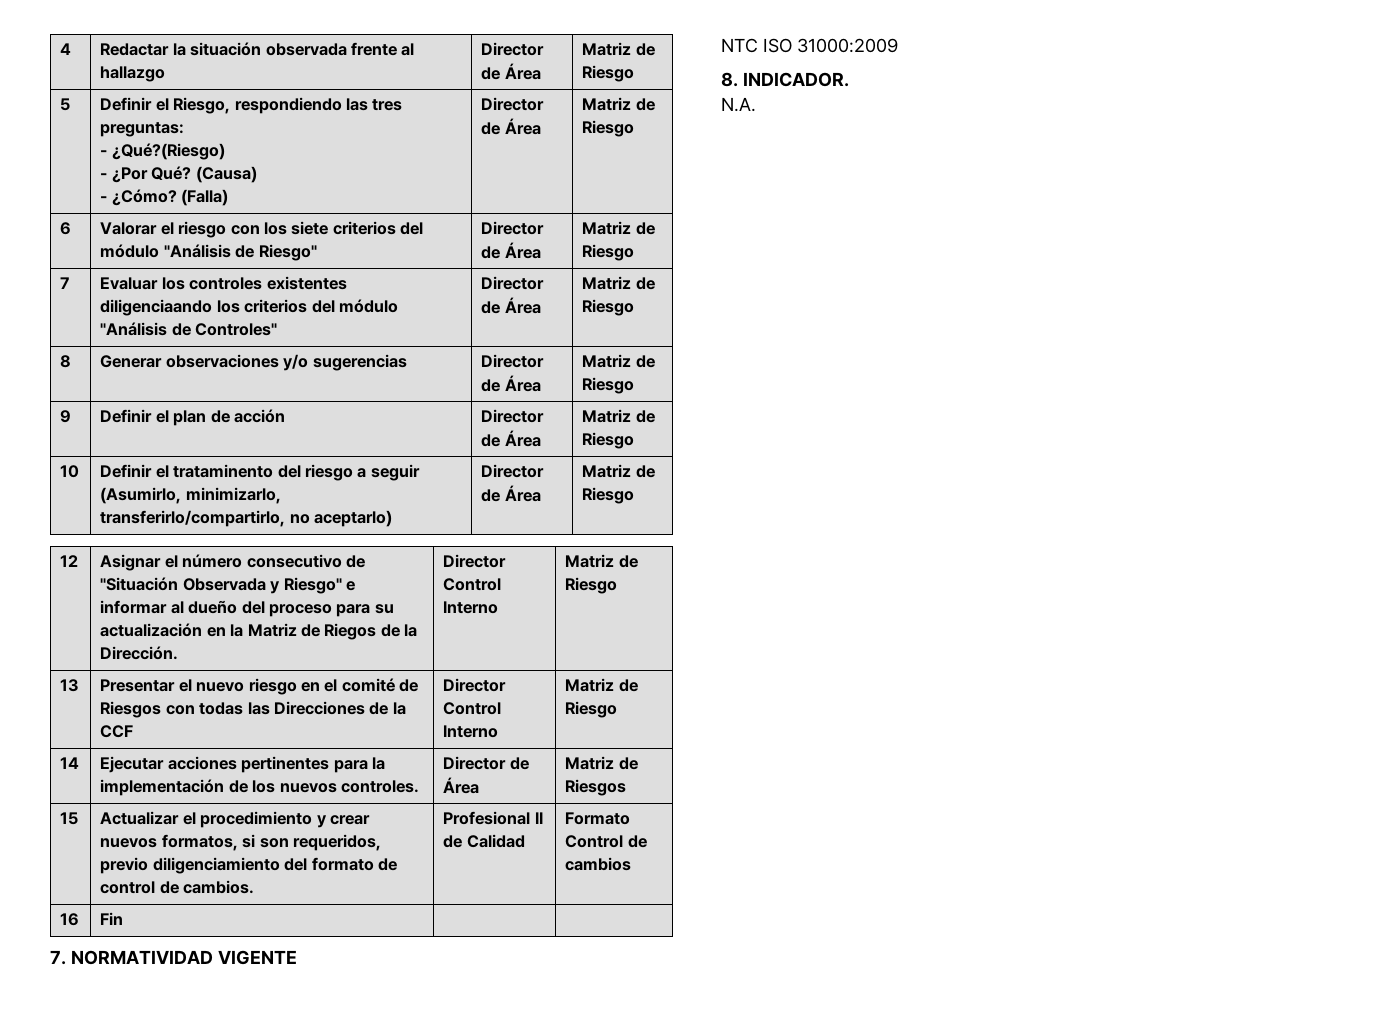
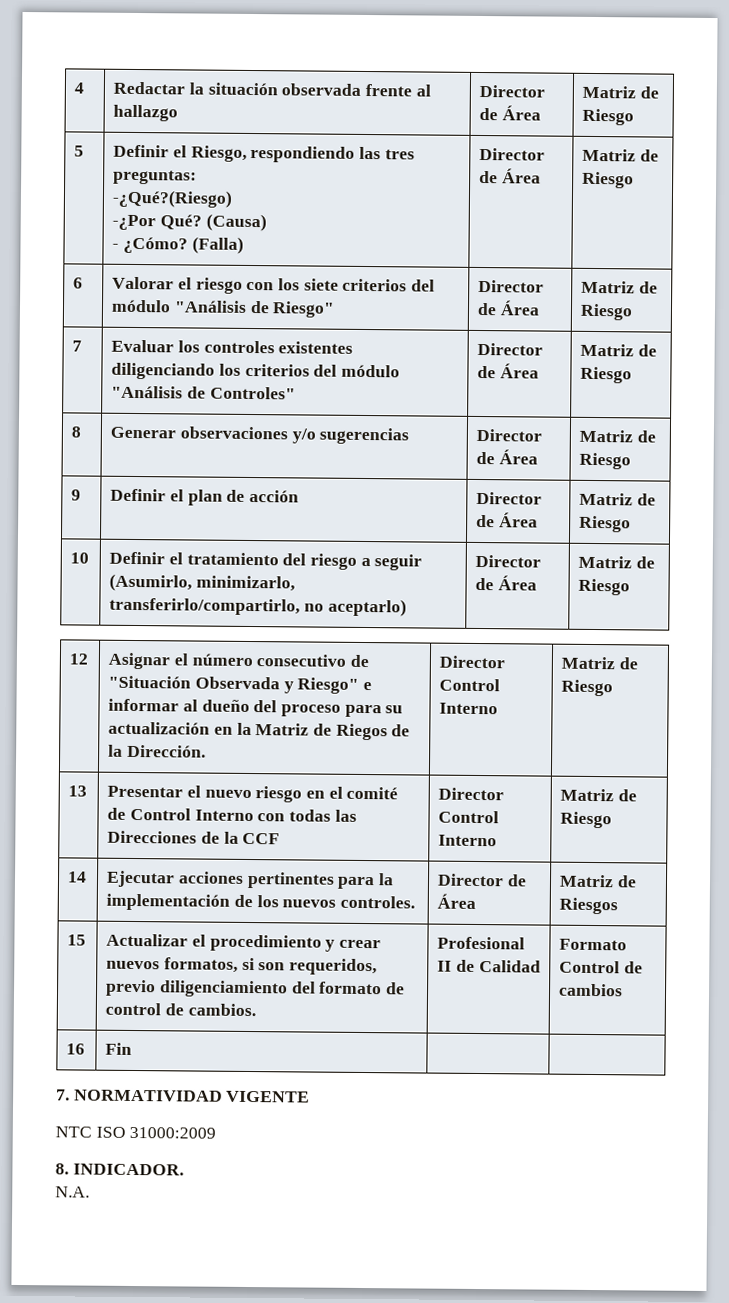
  5 | Definir el Riesgo, respondiendo las tres preguntas:
- - ¿Qué?(Riesgo)
- - ¿Por Qué? (Causa)
+ -¿Qué?(Riesgo)
+ -¿Por Qué? (Causa)
- 7 | Evaluar los controles existentes diligenciaando los criterios del módulo "Análisis de Controles" | Director de Área | Matriz de Riesgo
+ 7 | Evaluar los controles existentes diligenciando los criterios del módulo "Análisis de Controles" | Director de Área | Matriz de Riesgo
- 10 | Definir el trataminento del riesgo a seguir (Asumirlo, minimizarlo, transferirlo/compartirlo, no aceptarlo) | Director de Área | Matriz de Riesgo
+ 10 | Definir el tratamiento del riesgo a seguir (Asumirlo, minimizarlo, transferirlo/compartirlo, no aceptarlo) | Director de Área | Matriz de Riesgo
- 13 | Presentar el nuevo riesgo en el comité de Riesgos con todas las Direcciones de la CCF | Director Control Interno | Matriz de Riesgo
+ 13 | Presentar el nuevo riesgo en el comité de Control Interno con todas las Direcciones de la CCF | Director Control Interno | Matriz de Riesgo

